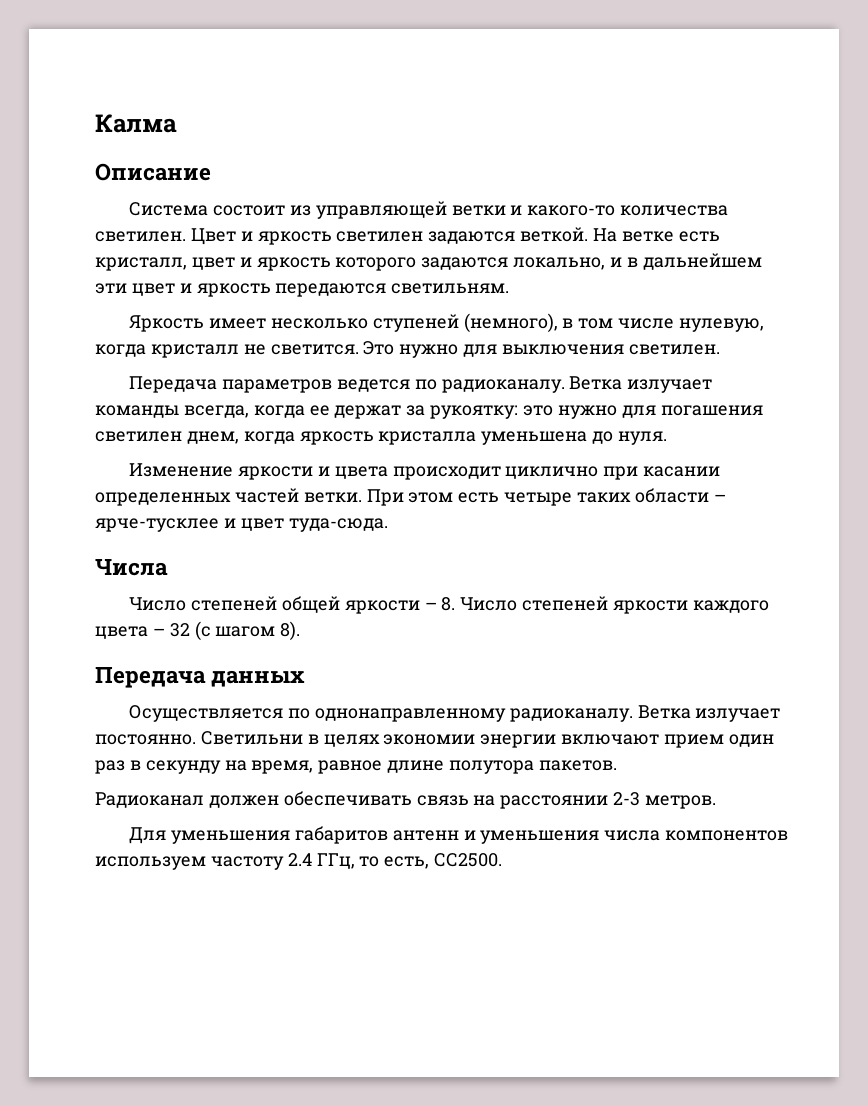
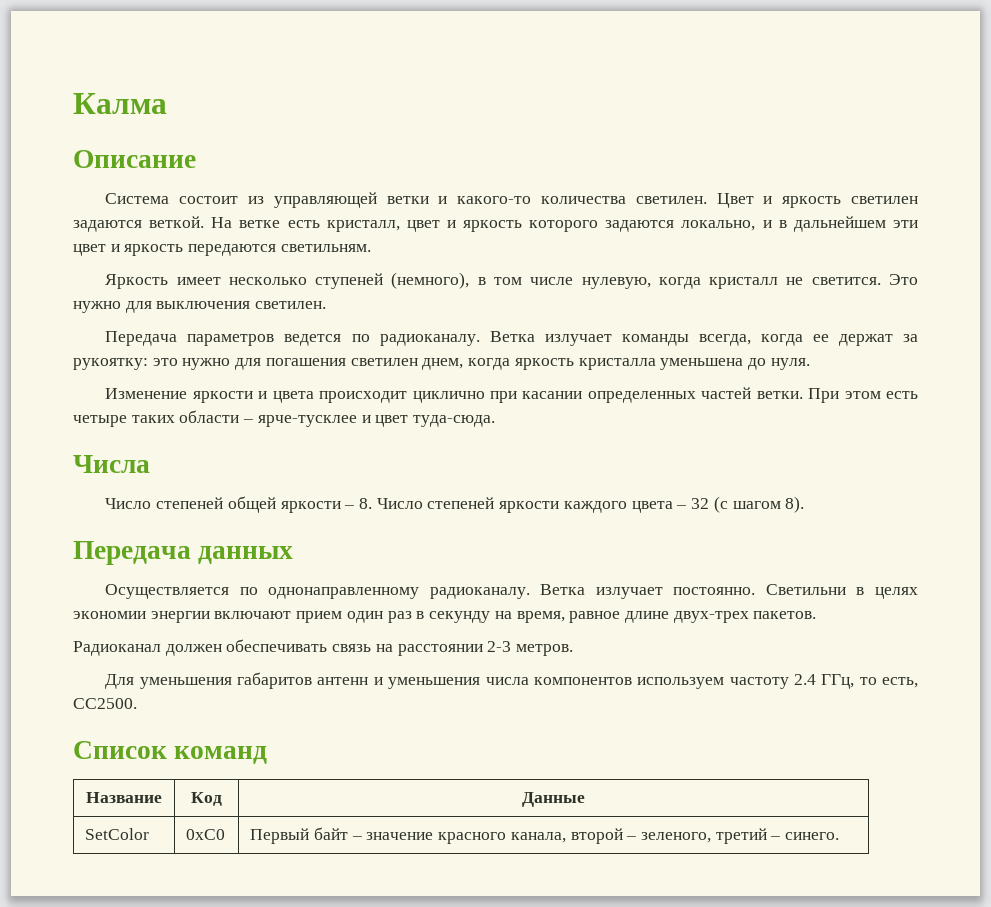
- Светильни в целях экономии энергии включают прием один раз в секунду на время, равное длине полутора пакетов.
+ Светильни в целях экономии энергии включают прием один раз в секунду на время, равное длине двух-трех пакетов.
+ Список команд
+ Название | Код | Данные
+ SetColor | 0xC0 | Первый байт – значение красного канала, второй – зеленого, третий – синего.

